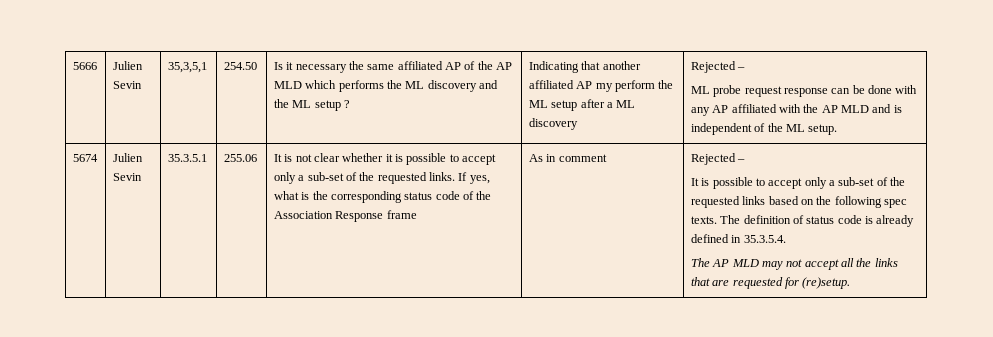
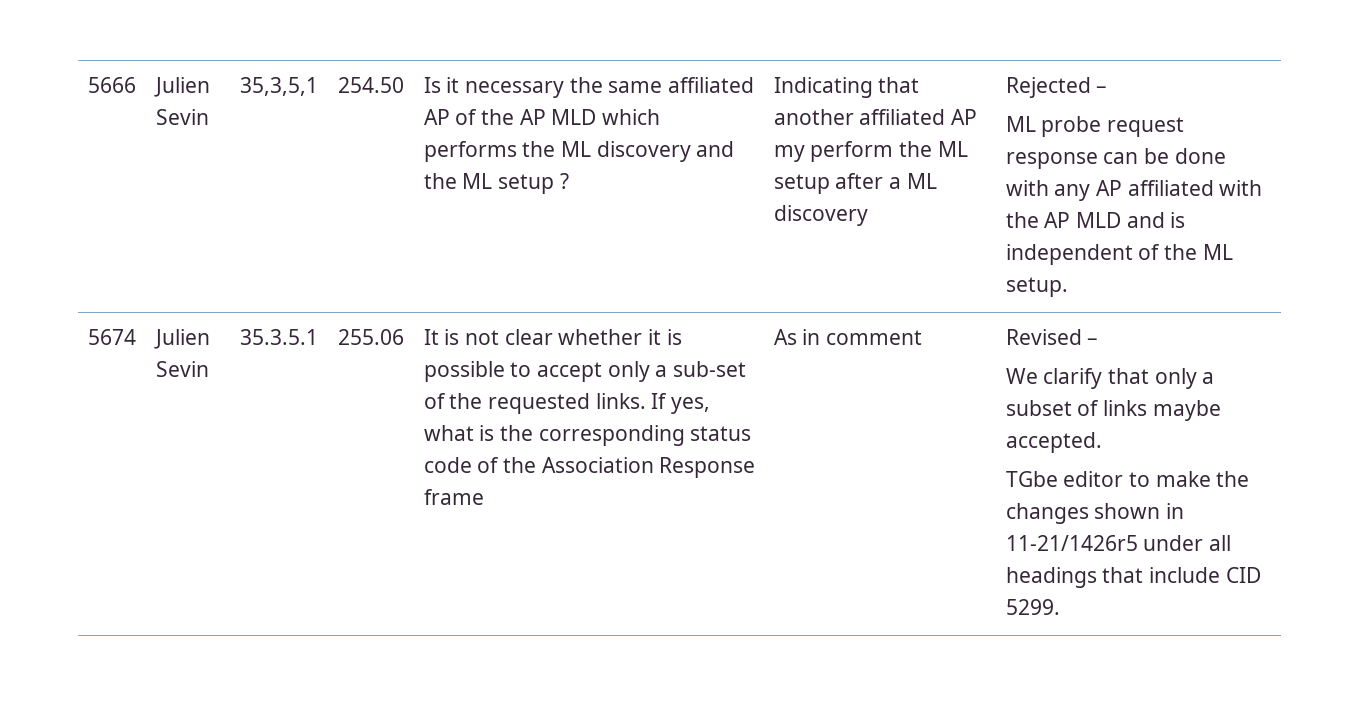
- As in comment | Rejected –
- It is possible to accept only a sub-set of the requested links based on the following spec texts. The definition of status code is already defined in 35.3.5.4.
- The AP MLD may not accept all the links that are requested for (re)setup.
+ As in comment | Revised –
+ We clarify that only a subset of links maybe accepted.
+ TGbe editor to make the changes shown in 11-21/1426r5 under all headings that include CID 5299.

